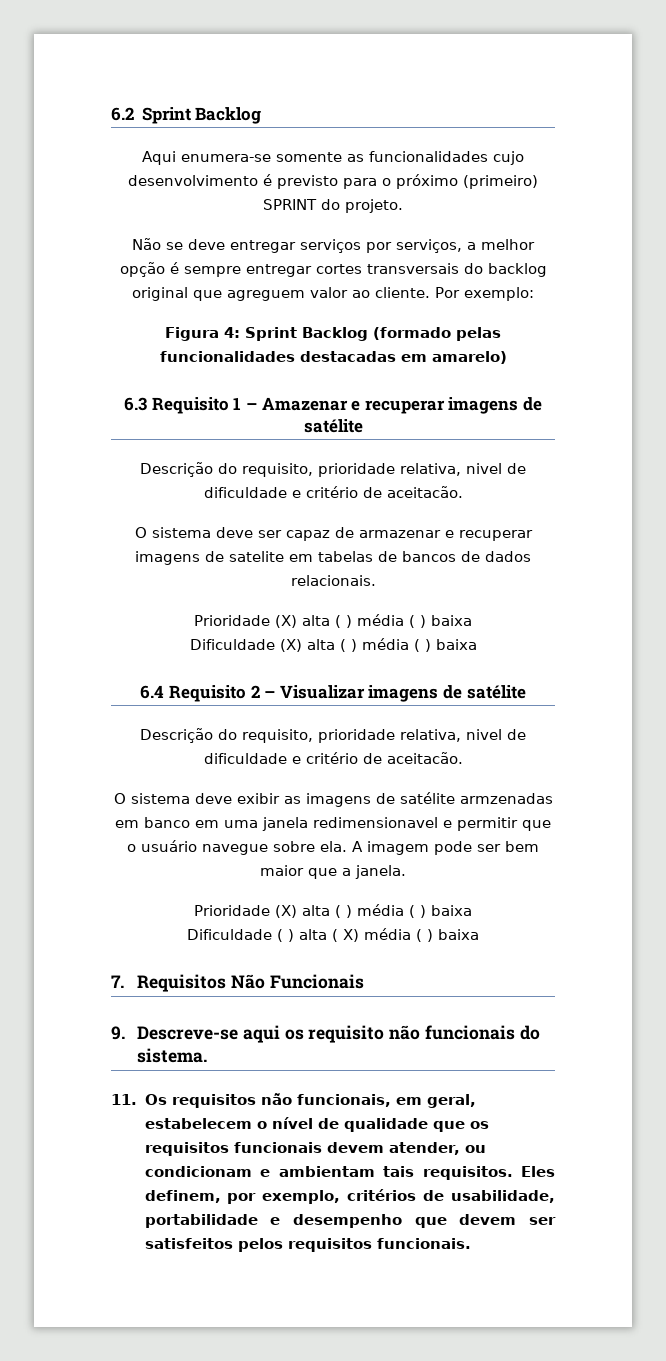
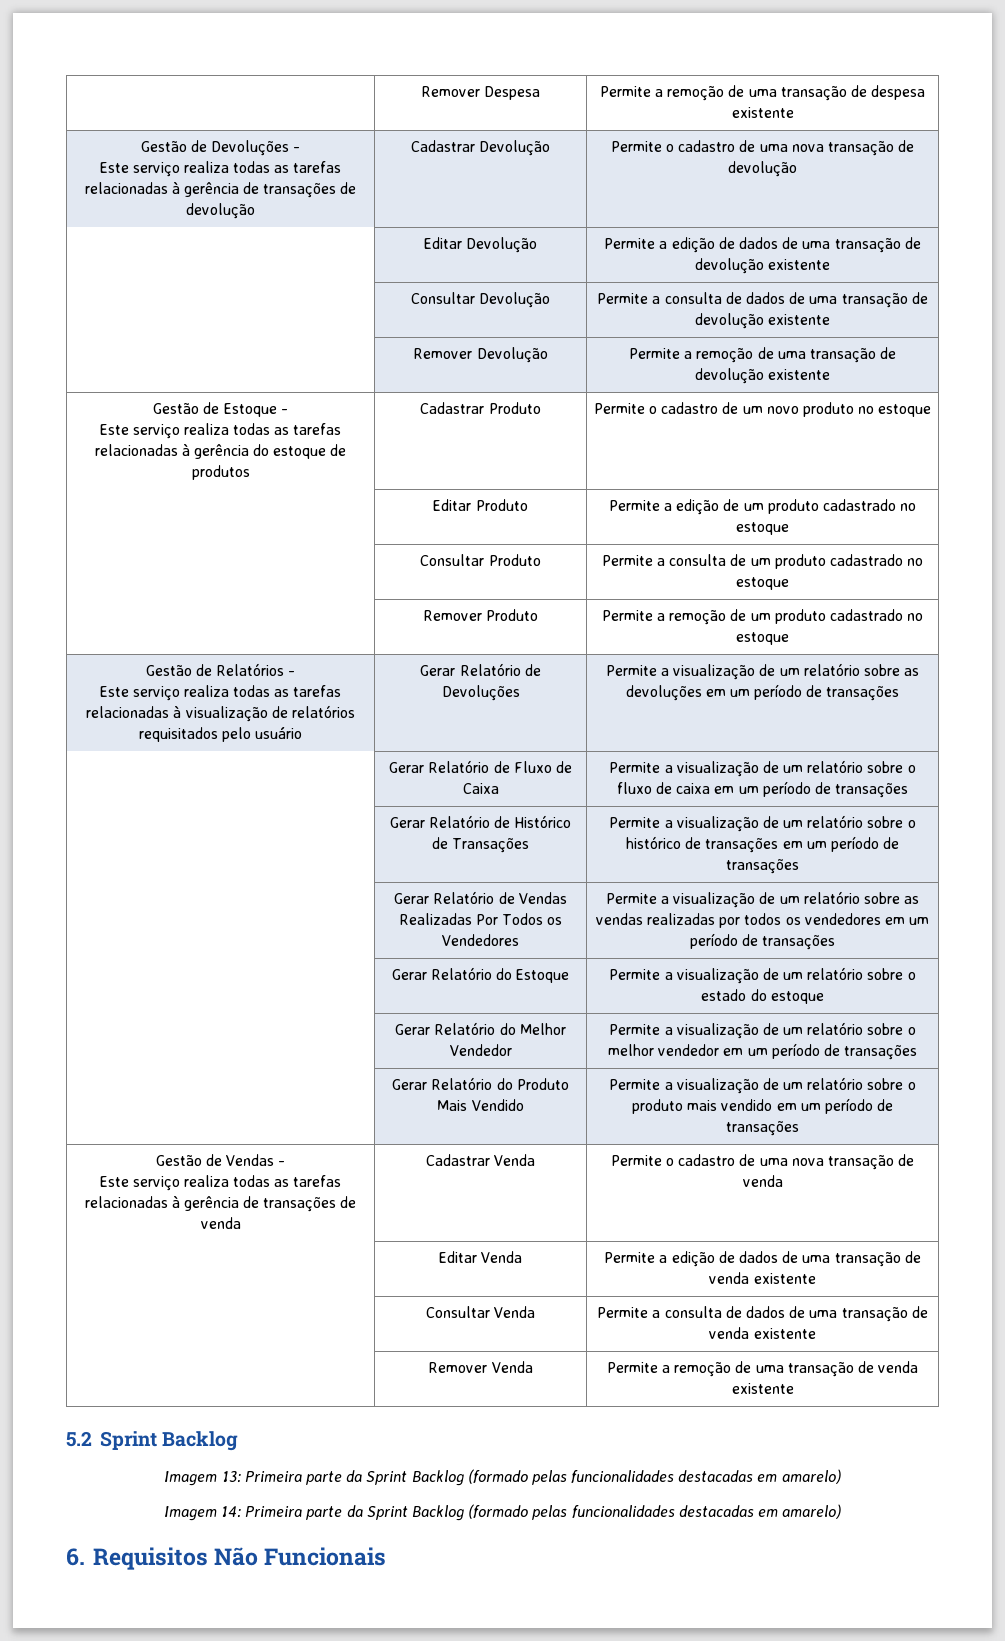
- 6.2 Sprint Backlog
- Aqui enumera-se somente as funcionalidades cujo desenvolvimento é previsto para o próximo (primeiro) SPRINT do projeto.
- Não se deve entregar serviços por serviços, a melhor opção é sempre entregar cortes transversais do backlog original que agreguem valor ao cliente. Por exemplo:
- Figura 4: Sprint Backlog (formado pelas funcionalidades destacadas em amarelo)
- 6.3 Requisito 1 – Amazenar e recuperar imagens de satélite
- Descrição do requisito, prioridade relativa, nivel de dificuldade e critério de aceitacão.
- O sistema deve ser capaz de armazenar e recuperar imagens de satelite em tabelas de bancos de dados relacionais.
- Prioridade (X) alta ( ) média ( ) baixa
- Dificuldade (X) alta ( ) média ( ) baixa
- 6.4 Requisito 2 – Visualizar imagens de satélite
- Descrição do requisito, prioridade relativa, nivel de dificuldade e critério de aceitacão.
- O sistema deve exibir as imagens de satélite armzenadas em banco em uma janela redimensionavel e permitir que o usuário navegue sobre ela. A imagem pode ser bem maior que a janela.
- Prioridade (X) alta ( ) média ( ) baixa
- Dificuldade ( ) alta ( X) média ( ) baixa
- 7. Requisitos Não Funcionais
- 9. Descreve-se aqui os requisito não funcionais do sistema.
- 11. Os requisitos não funcionais, em geral, estabelecem o nível de qualidade que os requisitos funcionais devem atender, ou condicionam e ambientam tais requisitos. Eles definem, por exemplo, critérios de usabilidade, portabilidade e desempenho que devem ser satisfeitos pelos requisitos funcionais.
+ | Remover Despesa | Permite a remoção de uma transação de despesa existente
+ Gestão de Devoluções -
+ Este serviço realiza todas as tarefas relacionadas à gerência de transações de devolução | Cadastrar Devolução | Permite o cadastro de uma nova transação de devolução
+ | Editar Devolução | Permite a edição de dados de uma transação de devolução existente
+ | Consultar Devolução | Permite a consulta de dados de uma transação de devolução existente
+ | Remover Devolução | Permite a remoção de uma transação de devolução existente
+ Gestão de Estoque -
+ Este serviço realiza todas as tarefas relacionadas à gerência do estoque de produtos | Cadastrar Produto | Permite o cadastro de um novo produto no estoque
+ | Editar Produto | Permite a edição de um produto cadastrado no estoque
+ | Consultar Produto | Permite a consulta de um produto cadastrado no estoque
+ | Remover Produto | Permite a remoção de um produto cadastrado no estoque
+ Gestão de Relatórios -
+ Este serviço realiza todas as tarefas relacionadas à visualização de relatórios requisitados pelo usuário | Gerar Relatório de Devoluções | Permite a visualização de um relatório sobre as devoluções em um período de transações
+ | Gerar Relatório de Fluxo de Caixa | Permite a visualização de um relatório sobre o fluxo de caixa em um período de transações
+ | Gerar Relatório de Histórico de Transações | Permite a visualização de um relatório sobre o histórico de transações em um período de transações
+ | Gerar Relatório de Vendas Realizadas Por Todos os Vendedores | Permite a visualização de um relatório sobre as vendas realizadas por todos os vendedores em um período de transações
+ | Gerar Relatório do Estoque | Permite a visualização de um relatório sobre o estado do estoque
+ | Gerar Relatório do Melhor Vendedor | Permite a visualização de um relatório sobre o melhor vendedor em um período de transações
+ | Gerar Relatório do Produto Mais Vendido | Permite a visualização de um relatório sobre o produto mais vendido em um período de transações
+ Gestão de Vendas -
+ Este serviço realiza todas as tarefas relacionadas à gerência de transações de venda | Cadastrar Venda | Permite o cadastro de uma nova transação de venda
+ | Editar Venda | Permite a edição de dados de uma transação de venda existente
+ | Consultar Venda | Permite a consulta de dados de uma transação de venda existente
+ | Remover Venda | Permite a remoção de uma transação de venda existente
+ 5.2 Sprint Backlog
+ Imagem 13: Primeira parte da Sprint Backlog (formado pelas funcionalidades destacadas em amarelo)
+ Imagem 14: Primeira parte da Sprint Backlog (formado pelas funcionalidades destacadas em amarelo)
+ 6. Requisitos Não Funcionais

